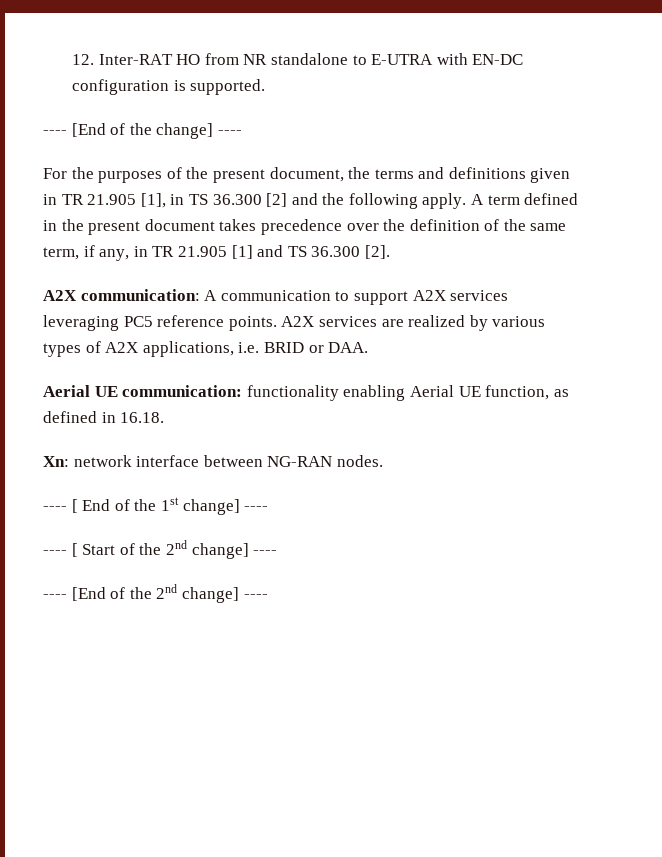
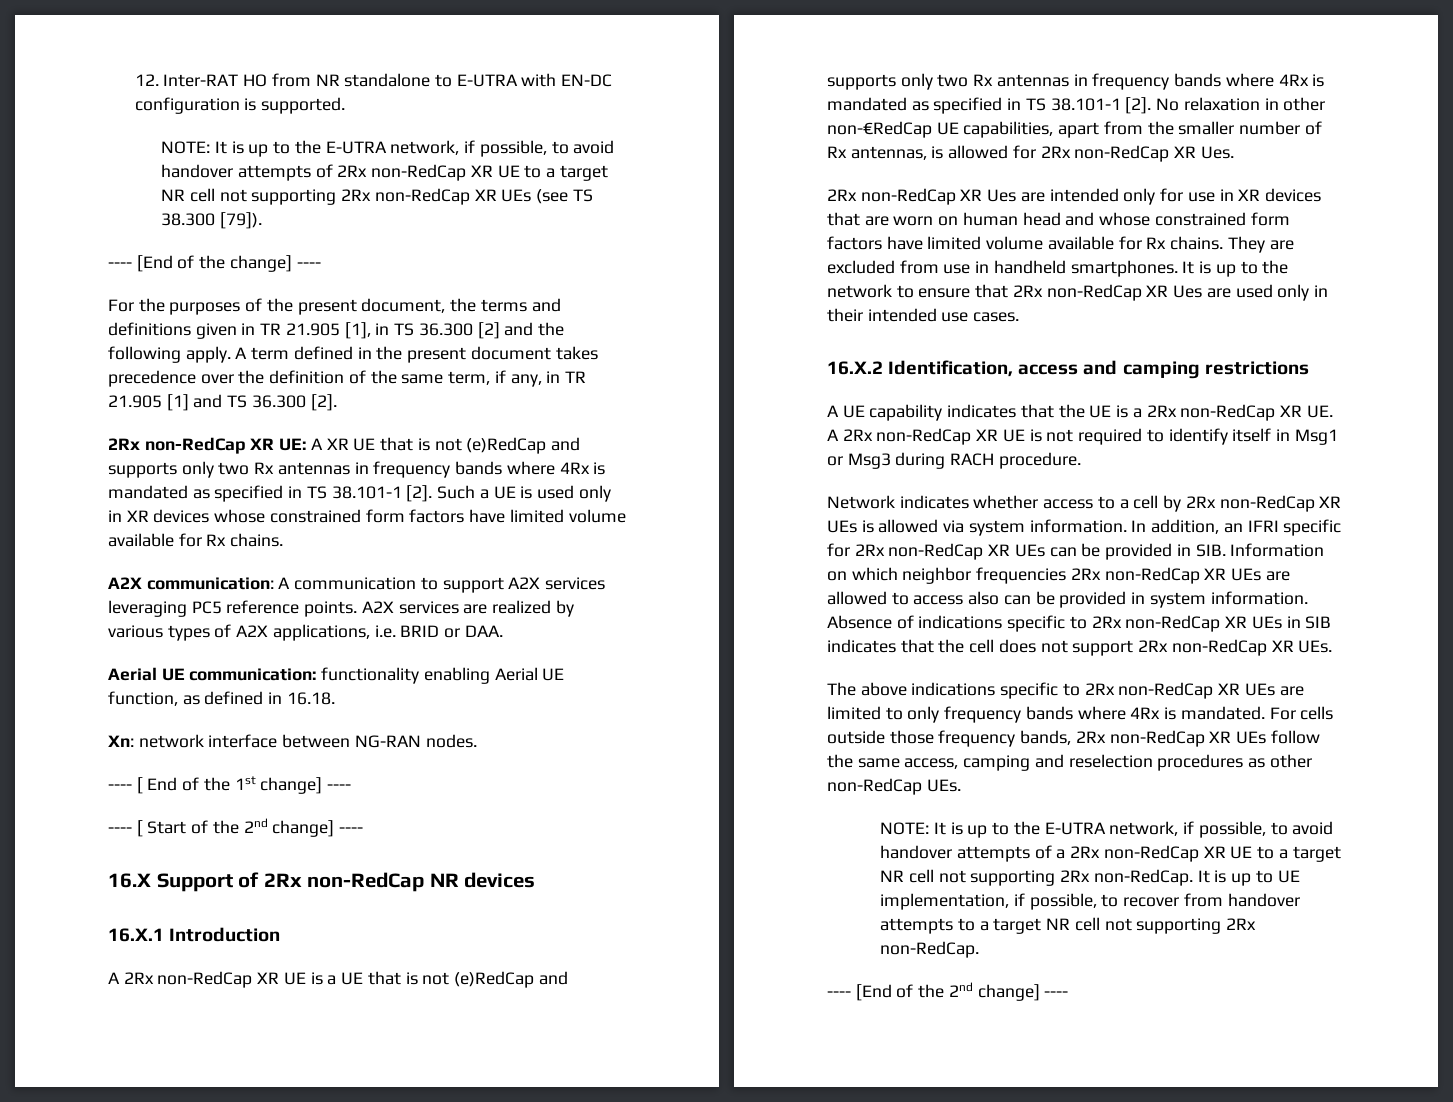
+ NOTE: It is up to the E-UTRA network, if possible, to avoid handover attempts of 2Rx non-RedCap XR UE to a target NR cell not supporting 2Rx non-RedCap XR UEs (see TS 38.300 [79]).
+ 2Rx non-RedCap XR UE: A XR UE that is not (e)RedCap and supports only two Rx antennas in frequency bands where 4Rx is mandated as specified in TS 38.101-1 [2]. Such a UE is used only in XR devices whose constrained form factors have limited volume available for Rx chains.
+ 16.X Support of 2Rx non-RedCap NR devices
+ 16.X.1 Introduction
+ A 2Rx non-RedCap XR UE is a UE that is not (e)RedCap and supports only two Rx antennas in frequency bands where 4Rx is mandated as specified in TS 38.101-1 [2]. No relaxation in other non-€RedCap UE capabilities, apart from the smaller number of Rx antennas, is allowed for 2Rx non-RedCap XR Ues.
+ 2Rx non-RedCap XR Ues are intended only for use in XR devices that are worn on human head and whose constrained form factors have limited volume available for Rx chains. They are excluded from use in handheld smartphones. It is up to the network to ensure that 2Rx non-RedCap XR Ues are used only in their intended use cases.
+ 16.X.2 Identification, access and camping restrictions
+ A UE capability indicates that the UE is a 2Rx non-RedCap XR UE. A 2Rx non-RedCap XR UE is not required to identify itself in Msg1 or Msg3 during RACH procedure.
+ Network indicates whether access to a cell by 2Rx non-RedCap XR UEs is allowed via system information. In addition, an IFRI specific for 2Rx non-RedCap XR UEs can be provided in SIB. Information on which neighbor frequencies 2Rx non-RedCap XR UEs are allowed to access also can be provided in system information. Absence of indications specific to 2Rx non-RedCap XR UEs in SIB indicates that the cell does not support 2Rx non-RedCap XR UEs.
+ The above indications specific to 2Rx non-RedCap XR UEs are limited to only frequency bands where 4Rx is mandated. For cells outside those frequency bands, 2Rx non-RedCap XR UEs follow the same access, camping and reselection procedures as other non-RedCap UEs.
+ NOTE: It is up to the E-UTRA network, if possible, to avoid handover attempts of a 2Rx non-RedCap XR UE to a target NR cell not supporting 2Rx non-RedCap. It is up to UE implementation, if possible, to recover from handover attempts to a target NR cell not supporting 2Rx non-RedCap.

